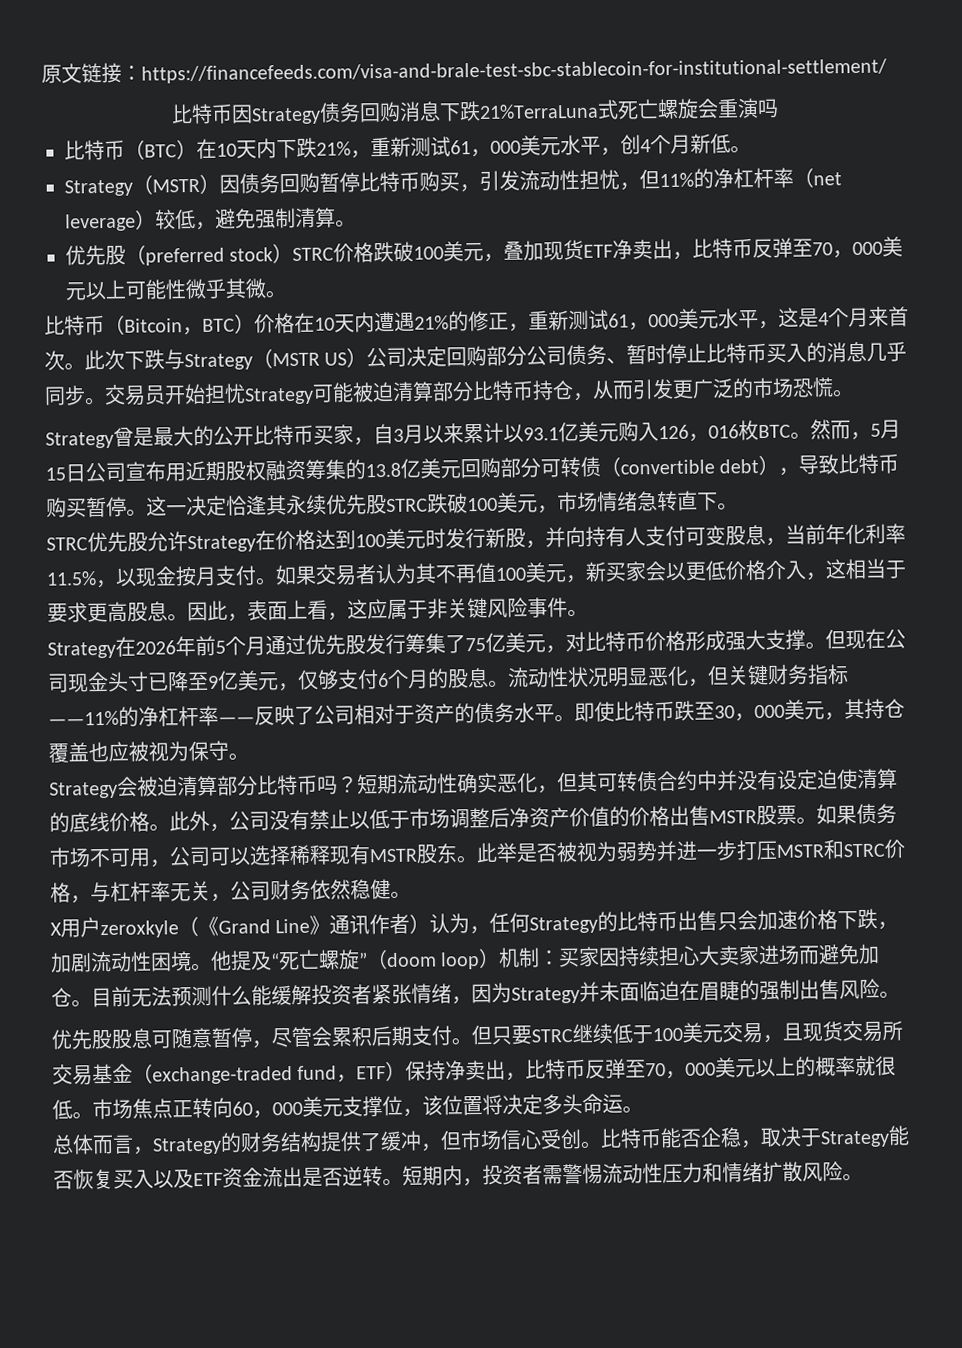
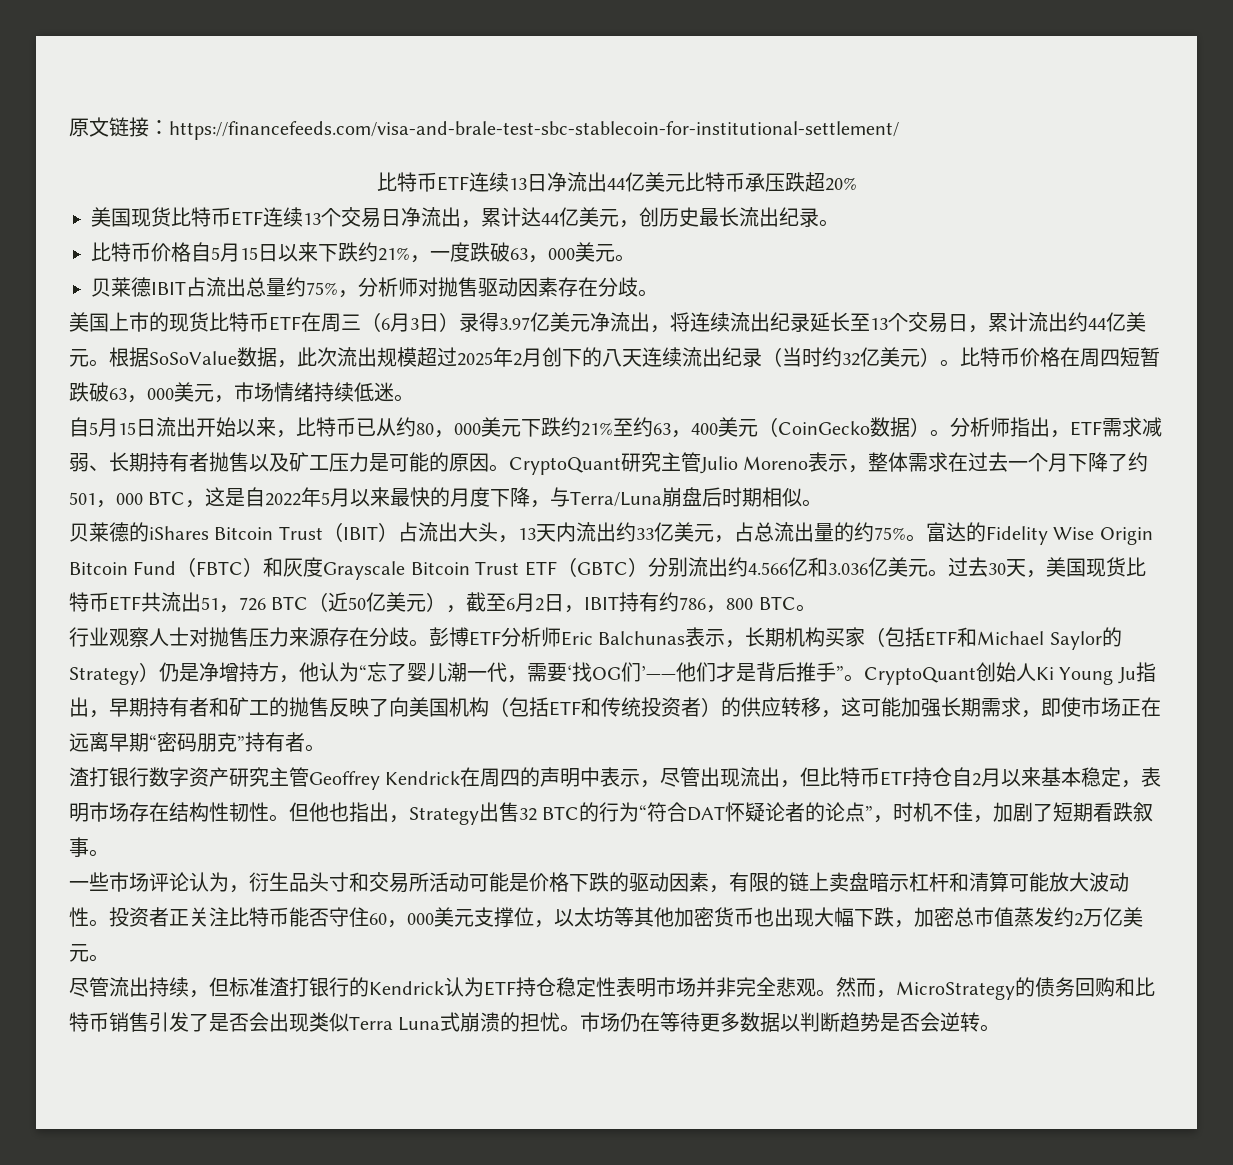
- 比特币因Strategy债务回购消息下跌21%TerraLuna式死亡螺旋会重演吗
- 比特币（BTC）在10天内下跌21%，重新测试61，000美元水平，创4个月新低。
- Strategy（MSTR）因债务回购暂停比特币购买，引发流动性担忧，但11%的净杠杆率（net leverage）较低，避免强制清算。
- 优先股（preferred stock）STRC价格跌破100美元，叠加现货ETF净卖出，比特币反弹至70，000美元以上可能性微乎其微。
- 比特币（Bitcoin，BTC）价格在10天内遭遇21%的修正，重新测试61，000美元水平，这是4个月来首次。此次下跌与Strategy（MSTR US）公司决定回购部分公司债务、暂时停止比特币买入的消息几乎同步。交易员开始担忧Strategy可能被迫清算部分比特币持仓，从而引发更广泛的市场恐慌。
- Strategy曾是最大的公开比特币买家，自3月以来累计以93.1亿美元购入126，016枚BTC。然而，5月15日公司宣布用近期股权融资筹集的13.8亿美元回购部分可转债（convertible debt），导致比特币购买暂停。这一决定恰逢其永续优先股STRC跌破100美元，市场情绪急转直下。
- STRC优先股允许Strategy在价格达到100美元时发行新股，并向持有人支付可变股息，当前年化利率11.5%，以现金按月支付。如果交易者认为其不再值100美元，新买家会以更低价格介入，这相当于要求更高股息。因此，表面上看，这应属于非关键风险事件。
- Strategy在2026年前5个月通过优先股发行筹集了75亿美元，对比特币价格形成强大支撑。但现在公司现金头寸已降至9亿美元，仅够支付6个月的股息。流动性状况明显恶化，但关键财务指标——11%的净杠杆率——反映了公司相对于资产的债务水平。即使比特币跌至30，000美元，其持仓覆盖也应被视为保守。
- Strategy会被迫清算部分比特币吗？短期流动性确实恶化，但其可转债合约中并没有设定迫使清算的底线价格。此外，公司没有禁止以低于市场调整后净资产价值的价格出售MSTR股票。如果债务市场不可用，公司可以选择稀释现有MSTR股东。此举是否被视为弱势并进一步打压MSTR和STRC价格，与杠杆率无关，公司财务依然稳健。
- X用户zeroxkyle（《Grand Line》通讯作者）认为，任何Strategy的比特币出售只会加速价格下跌，加剧流动性困境。他提及“死亡螺旋”（doom loop）机制：买家因持续担心大卖家进场而避免加仓。目前无法预测什么能缓解投资者紧张情绪，因为Strategy并未面临迫在眉睫的强制出售风险。
- 优先股股息可随意暂停，尽管会累积后期支付。但只要STRC继续低于100美元交易，且现货交易所交易基金（exchange-traded fund，ETF）保持净卖出，比特币反弹至70，000美元以上的概率就很低。市场焦点正转向60，000美元支撑位，该位置将决定多头命运。
- 总体而言，Strategy的财务结构提供了缓冲，但市场信心受创。比特币能否企稳，取决于Strategy能否恢复买入以及ETF资金流出是否逆转。短期内，投资者需警惕流动性压力和情绪扩散风险。
+ 比特币ETF连续13日净流出44亿美元比特币承压跌超20%
+ 美国现货比特币ETF连续13个交易日净流出，累计达44亿美元，创历史最长流出纪录。
+ 比特币价格自5月15日以来下跌约21%，一度跌破63，000美元。
+ 贝莱德IBIT占流出总量约75%，分析师对抛售驱动因素存在分歧。
+ 美国上市的现货比特币ETF在周三（6月3日）录得3.97亿美元净流出，将连续流出纪录延长至13个交易日，累计流出约44亿美元。根据SoSoValue数据，此次流出规模超过2025年2月创下的八天连续流出纪录（当时约32亿美元）。比特币价格在周四短暂跌破63，000美元，市场情绪持续低迷。
+ 自5月15日流出开始以来，比特币已从约80，000美元下跌约21%至约63，400美元（CoinGecko数据）。分析师指出，ETF需求减弱、长期持有者抛售以及矿工压力是可能的原因。CryptoQuant研究主管Julio Moreno表示，整体需求在过去一个月下降了约501，000 BTC，这是自2022年5月以来最快的月度下降，与Terra/Luna崩盘后时期相似。
+ 贝莱德的iShares Bitcoin Trust（IBIT）占流出大头，13天内流出约33亿美元，占总流出量的约75%。富达的Fidelity Wise Origin Bitcoin Fund（FBTC）和灰度Grayscale Bitcoin Trust ETF（GBTC）分别流出约4.566亿和3.036亿美元。过去30天，美国现货比特币ETF共流出51，726 BTC（近50亿美元），截至6月2日，IBIT持有约786，800 BTC。
+ 行业观察人士对抛售压力来源存在分歧。彭博ETF分析师Eric Balchunas表示，长期机构买家（包括ETF和Michael Saylor的Strategy）仍是净增持方，他认为“忘了婴儿潮一代，需要‘找OG们’——他们才是背后推手”。CryptoQuant创始人Ki Young Ju指出，早期持有者和矿工的抛售反映了向美国机构（包括ETF和传统投资者）的供应转移，这可能加强长期需求，即使市场正在远离早期“密码朋克”持有者。
+ 渣打银行数字资产研究主管Geoffrey Kendrick在周四的声明中表示，尽管出现流出，但比特币ETF持仓自2月以来基本稳定，表明市场存在结构性韧性。但他也指出，Strategy出售32 BTC的行为“符合DAT怀疑论者的论点”，时机不佳，加剧了短期看跌叙事。
+ 一些市场评论认为，衍生品头寸和交易所活动可能是价格下跌的驱动因素，有限的链上卖盘暗示杠杆和清算可能放大波动性。投资者正关注比特币能否守住60，000美元支撑位，以太坊等其他加密货币也出现大幅下跌，加密总市值蒸发约2万亿美元。
+ 尽管流出持续，但标准渣打银行的Kendrick认为ETF持仓稳定性表明市场并非完全悲观。然而，MicroStrategy的债务回购和比特币销售引发了是否会出现类似Terra Luna式崩溃的担忧。市场仍在等待更多数据以判断趋势是否会逆转。

